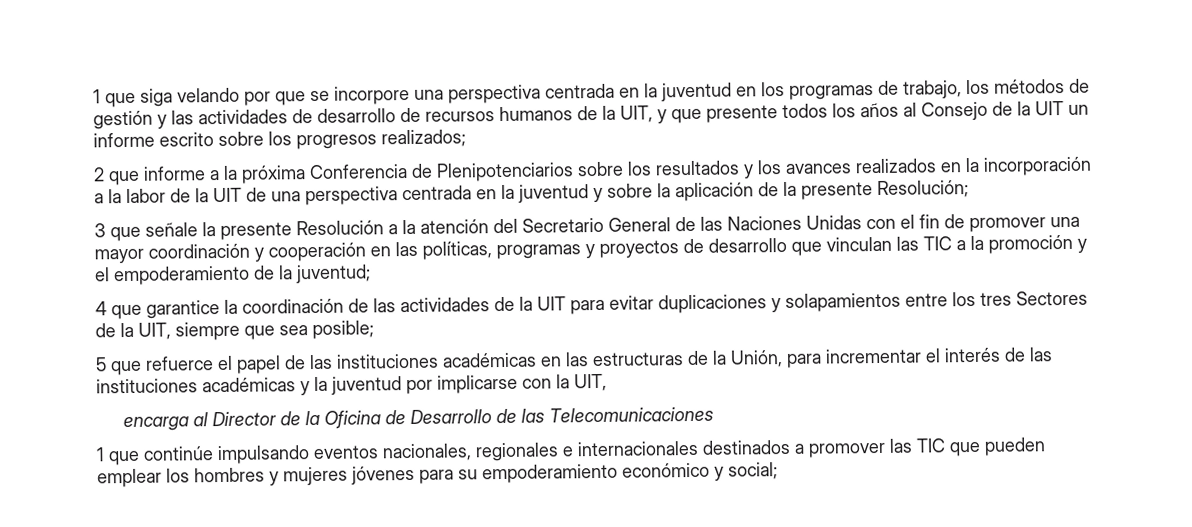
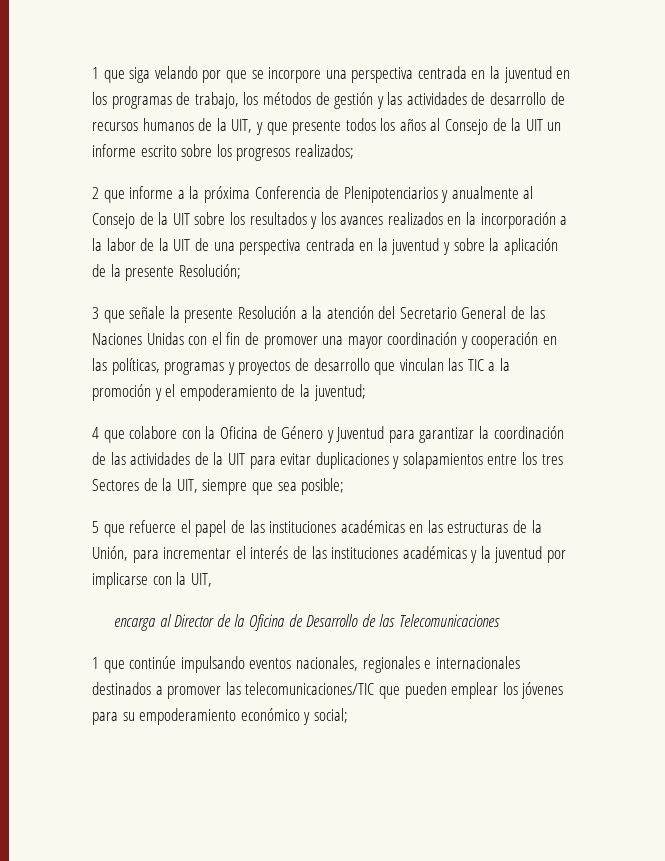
- 2 que informe a la próxima Conferencia de Plenipotenciarios sobre los resultados y los avances realizados en la incorporación a la labor de la UIT de una perspectiva centrada en la juventud y sobre la aplicación de la presente Resolución;
+ 2 que informe a la próxima Conferencia de Plenipotenciarios y anualmente al Consejo de la UIT sobre los resultados y los avances realizados en la incorporación a la labor de la UIT de una perspectiva centrada en la juventud y sobre la aplicación de la presente Resolución;
- 4 que garantice la coordinación de las actividades de la UIT para evitar duplicaciones y solapamientos entre los tres Sectores de la UIT, siempre que sea posible;
+ 4 que colabore con la Oficina de Género y Juventud para garantizar la coordinación de las actividades de la UIT para evitar duplicaciones y solapamientos entre los tres Sectores de la UIT, siempre que sea posible;
- 1 que continúe impulsando eventos nacionales, regionales e internacionales destinados a promover las TIC que pueden emplear los hombres y mujeres jóvenes para su empoderamiento económico y social;
+ 1 que continúe impulsando eventos nacionales, regionales e internacionales destinados a promover las telecomunicaciones/TIC que pueden emplear los jóvenes para su empoderamiento económico y social;

